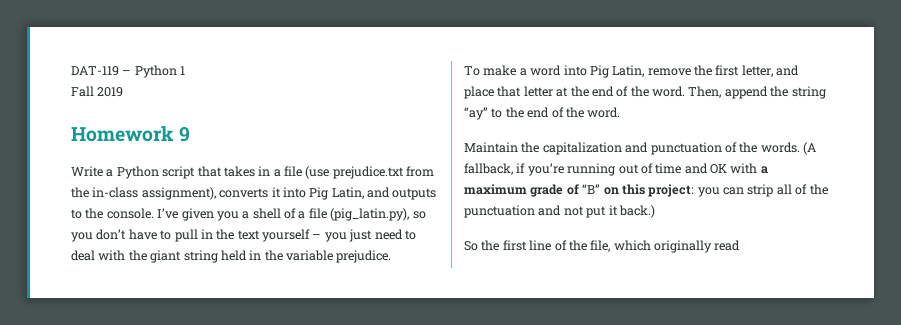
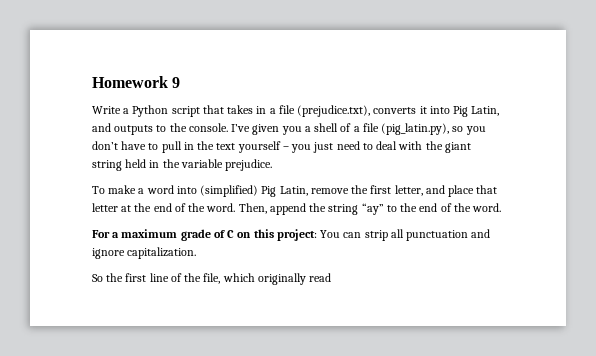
- DAT-119 – Python 1
- Fall 2019
- Write a Python script that takes in a file (use prejudice.txt from the in-class assignment), converts it into Pig Latin, and outputs to the console.
+ Write a Python script that takes in a file (prejudice.txt), converts it into Pig Latin, and outputs to the console.
- To make a word into Pig Latin, remove the first letter, and place that letter at the end of the word.
+ To make a word into (simplified) Pig Latin, remove the first letter, and place that letter at the end of the word.
- Maintain the capitalization and punctuation of the words. (A fallback, if you’re running out of time and OK with a maximum grade of “B” on this project: you can strip all of the punctuation and not put it back.)
+ For a maximum grade of C on this project: You can strip all punctuation and ignore capitalization.

